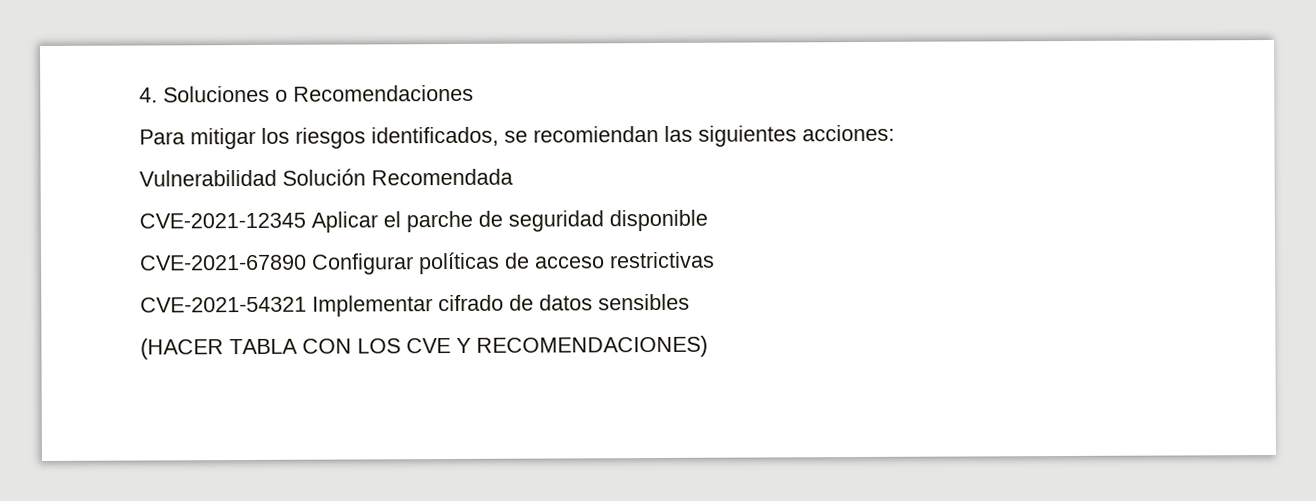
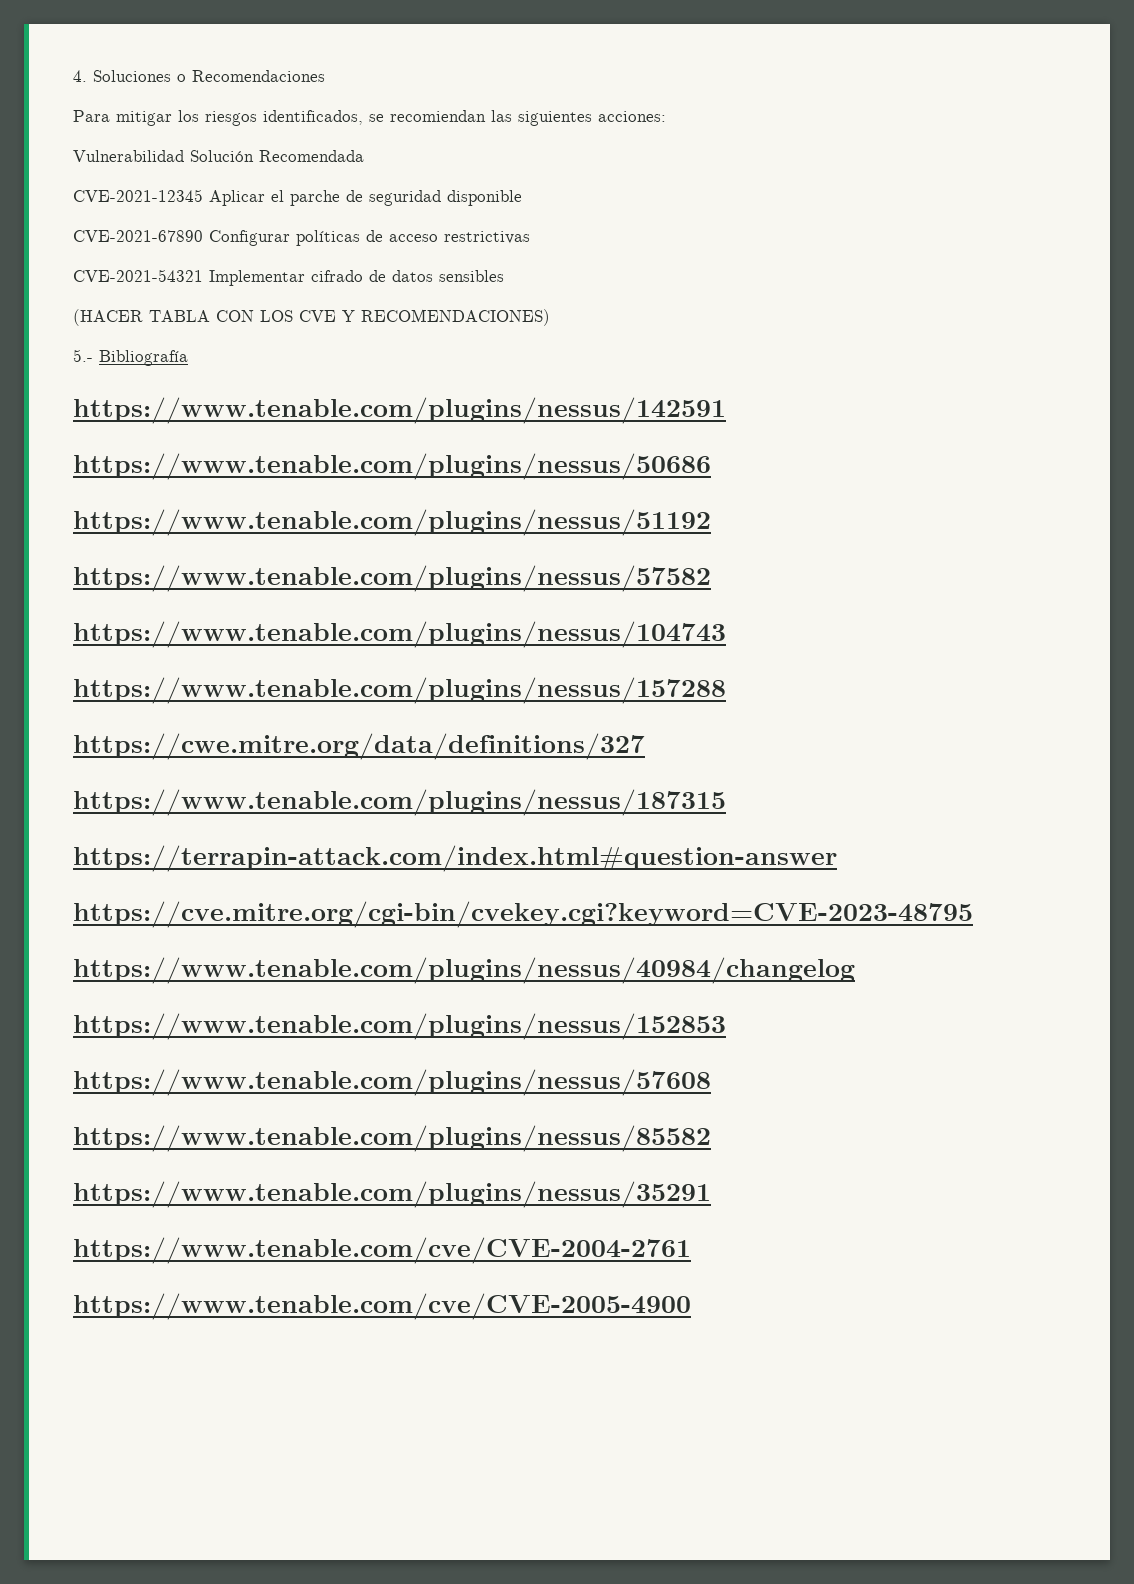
+ 5.- Bibliografía
+ https://www.tenable.com/plugins/nessus/142591
+ https://www.tenable.com/plugins/nessus/50686
+ https://www.tenable.com/plugins/nessus/51192
+ https://www.tenable.com/plugins/nessus/57582
+ https://www.tenable.com/plugins/nessus/104743
+ https://www.tenable.com/plugins/nessus/157288
+ https://cwe.mitre.org/data/definitions/327
+ https://www.tenable.com/plugins/nessus/187315
+ https://terrapin-attack.com/index.html#question-answer
+ https://cve.mitre.org/cgi-bin/cvekey.cgi?keyword=CVE-2023-48795
+ https://www.tenable.com/plugins/nessus/40984/changelog
+ https://www.tenable.com/plugins/nessus/152853
+ https://www.tenable.com/plugins/nessus/57608
+ https://www.tenable.com/plugins/nessus/85582
+ https://www.tenable.com/plugins/nessus/35291
+ https://www.tenable.com/cve/CVE-2004-2761
+ https://www.tenable.com/cve/CVE-2005-4900

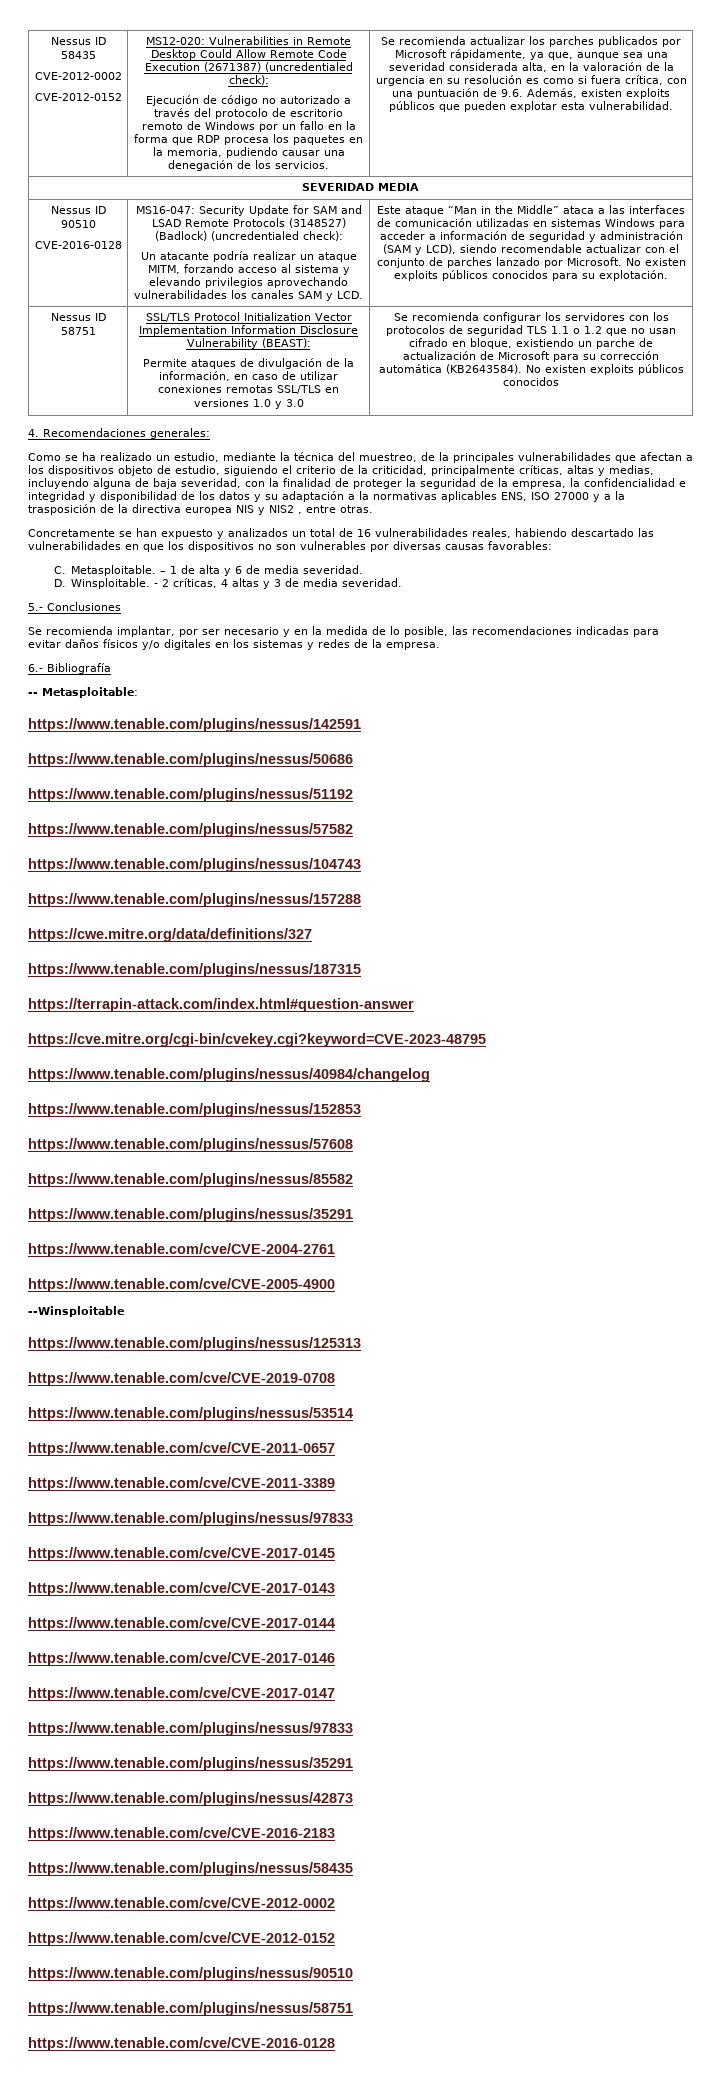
- 4. Soluciones o Recomendaciones
- Para mitigar los riesgos identificados, se recomiendan las siguientes acciones:
- Vulnerabilidad Solución Recomendada
- CVE-2021-12345 Aplicar el parche de seguridad disponible
- CVE-2021-67890 Configurar políticas de acceso restrictivas
- CVE-2021-54321 Implementar cifrado de datos sensibles
- (HACER TABLA CON LOS CVE Y RECOMENDACIONES)
- 5.- Bibliografía
+ Nessus ID 58435
+ CVE-2012-0002
+ CVE-2012-0152 | MS12-020: Vulnerabilities in Remote Desktop Could Allow Remote Code Execution (2671387) (uncredentialed check):
+ Ejecución de código no autorizado a través del protocolo de escritorio remoto de Windows por un fallo en la forma que RDP procesa los paquetes en la memoria, pudiendo causar una denegación de los servicios. | Se recomienda actualizar los parches publicados por Microsoft rápidamente, ya que, aunque sea una severidad considerada alta, en la valoración de la urgencia en su resolución es como si fuera crítica, con una puntuación de 9.6. Además, existen exploits públicos que pueden explotar esta vulnerabilidad.
+ SEVERIDAD MEDIA
+ Nessus ID 90510
+ CVE-2016-0128 | MS16-047: Security Update for SAM and LSAD Remote Protocols (3148527) (Badlock) (uncredentialed check):
+ Un atacante podría realizar un ataque MITM, forzando acceso al sistema y elevando privilegios aprovechando vulnerabilidades los canales SAM y LCD. | Este ataque “Man in the Middle” ataca a las interfaces de comunicación utilizadas en sistemas Windows para acceder a información de seguridad y administración (SAM y LCD), siendo recomendable actualizar con el conjunto de parches lanzado por Microsoft. No existen exploits públicos conocidos para su explotación.
+ Nessus ID 58751 | SSL/TLS Protocol Initialization Vector Implementation Information Disclosure Vulnerability (BEAST):
+ Permite ataques de divulgación de la información, en caso de utilizar conexiones remotas SSL/TLS en versiones 1.0 y 3.0 | Se recomienda configurar los servidores con los protocolos de seguridad TLS 1.1 o 1.2 que no usan cifrado en bloque, existiendo un parche de actualización de Microsoft para su corrección automática (KB2643584). No existen exploits públicos conocidos
+ 4. Recomendaciones generales:
+ Como se ha realizado un estudio, mediante la técnica del muestreo, de la principales vulnerabilidades que afectan a los dispositivos objeto de estudio, siguiendo el criterio de la criticidad, principalmente críticas, altas y medias, incluyendo alguna de baja severidad, con la finalidad de proteger la seguridad de la empresa, la confidencialidad e integridad y disponibilidad de los datos y su adaptación a la normativas aplicables ENS, ISO 27000 y a la trasposición de la directiva europea NIS y NIS2 , entre otras.
+ Concretamente se han expuesto y analizados un total de 16 vulnerabilidades reales, habiendo descartado las vulnerabilidades en que los dispositivos no son vulnerables por diversas causas favorables:
+ C. Metasploitable. – 1 de alta y 6 de media severidad.
+ D. Winsploitable. - 2 críticas, 4 altas y 3 de media severidad.
+ 5.- Conclusiones
+ Se recomienda implantar, por ser necesario y en la medida de lo posible, las recomendaciones indicadas para evitar daños físicos y/o digitales en los sistemas y redes de la empresa.
+ 6.- Bibliografía
+ -- Metasploitable:
+ --Winsploitable
+ https://www.tenable.com/plugins/nessus/125313
+ https://www.tenable.com/cve/CVE-2019-0708
+ https://www.tenable.com/plugins/nessus/53514
+ https://www.tenable.com/cve/CVE-2011-0657
+ https://www.tenable.com/cve/CVE-2011-3389
+ https://www.tenable.com/plugins/nessus/97833
+ https://www.tenable.com/cve/CVE-2017-0145
+ https://www.tenable.com/cve/CVE-2017-0143
+ https://www.tenable.com/cve/CVE-2017-0144
+ https://www.tenable.com/cve/CVE-2017-0146
+ https://www.tenable.com/cve/CVE-2017-0147
+ https://www.tenable.com/plugins/nessus/97833
+ https://www.tenable.com/plugins/nessus/35291
+ https://www.tenable.com/plugins/nessus/42873
+ https://www.tenable.com/cve/CVE-2016-2183
+ https://www.tenable.com/plugins/nessus/58435
+ https://www.tenable.com/cve/CVE-2012-0002
+ https://www.tenable.com/cve/CVE-2012-0152
+ https://www.tenable.com/plugins/nessus/90510
+ https://www.tenable.com/plugins/nessus/58751
+ https://www.tenable.com/cve/CVE-2016-0128

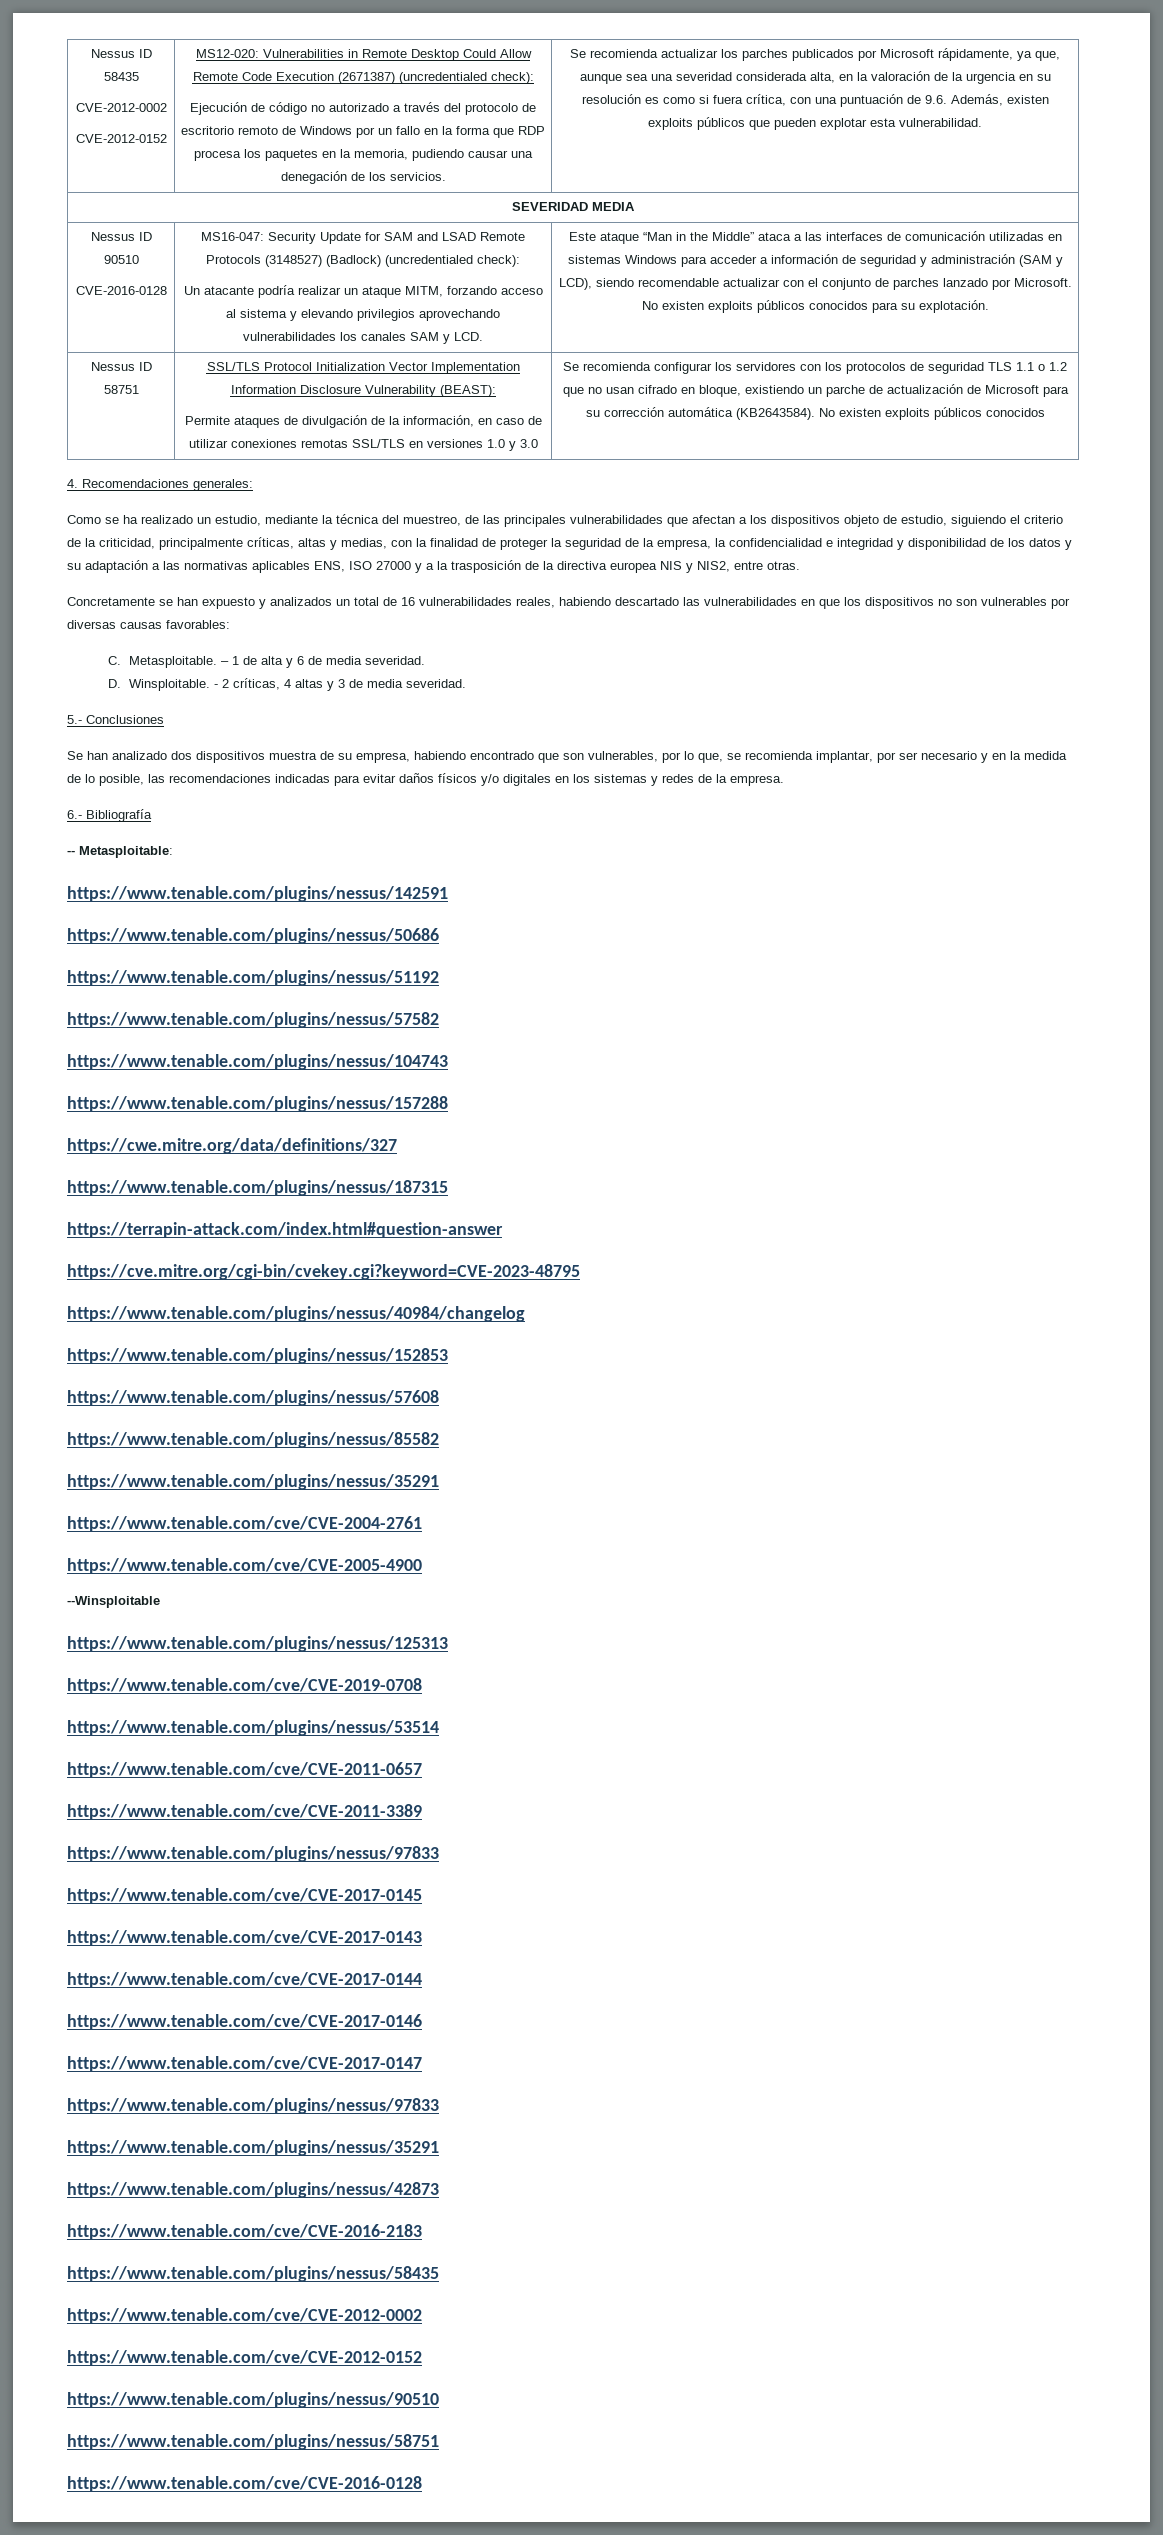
- Como se ha realizado un estudio, mediante la técnica del muestreo, de la principales vulnerabilidades que afectan a los dispositivos objeto de estudio, siguiendo el criterio de la criticidad, principalmente críticas, altas y medias, incluyendo alguna de baja severidad, con la finalidad de proteger la seguridad de la empresa, la confidencialidad e integridad y disponibilidad de los datos y su adaptación a la normativas aplicables ENS, ISO 27000 y a la trasposición de la directiva europea NIS y NIS2 , entre otras.
+ Como se ha realizado un estudio, mediante la técnica del muestreo, de las principales vulnerabilidades que afectan a los dispositivos objeto de estudio, siguiendo el criterio de la criticidad, principalmente críticas, altas y medias, con la finalidad de proteger la seguridad de la empresa, la confidencialidad e integridad y disponibilidad de los datos y su adaptación a las normativas aplicables ENS, ISO 27000 y a la trasposición de la directiva europea NIS y NIS2, entre otras.
- Se recomienda implantar, por ser necesario y en la medida de lo posible, las recomendaciones indicadas para evitar daños físicos y/o digitales en los sistemas y redes de la empresa.
+ Se han analizado dos dispositivos muestra de su empresa, habiendo encontrado que son vulnerables, por lo que, se recomienda implantar, por ser necesario y en la medida de lo posible, las recomendaciones indicadas para evitar daños físicos y/o digitales en los sistemas y redes de la empresa.

